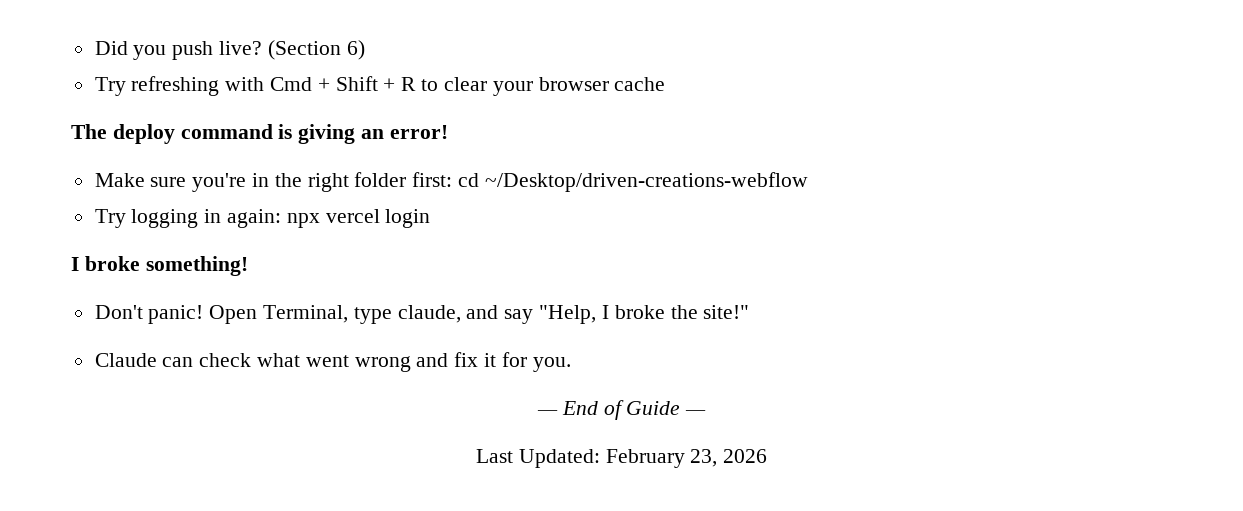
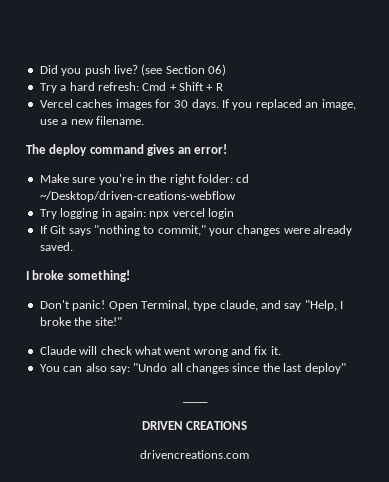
- (Section 6)
- Try refreshing with Cmd + Shift + R to clear your browser cache
+ (see Section 06)
+ Try a hard refresh: Cmd + Shift + R
+ Vercel caches images for 30 days. If you replaced an image, use a new filename.
- The deploy command is giving an error!
+ The deploy command gives an error!
- Make sure you're in the right folder first: cd ~/Desktop/driven-creations-webflow
+ Make sure you're in the right folder: cd ~/Desktop/driven-creations-webflow
+ If Git says "nothing to commit," your changes were already saved.
- Claude can check what went wrong and fix it for you.
- — End of Guide —
- Last Updated: February 23, 2026
+ Claude will check what went wrong and fix it.
+ You can also say: "Undo all changes since the last deploy"
+ ____
+ DRIVEN CREATIONS
+ drivencreations.com

